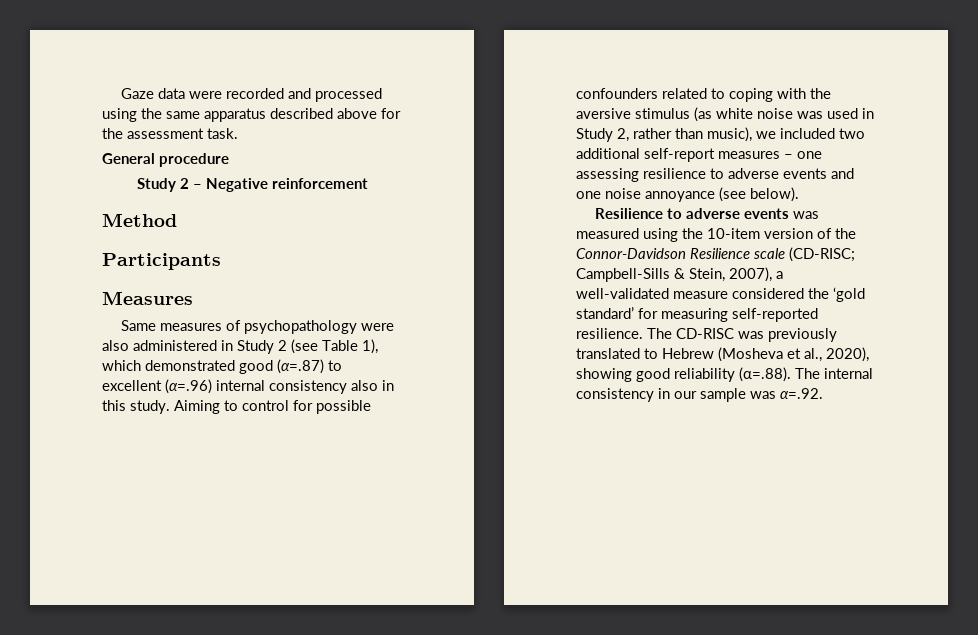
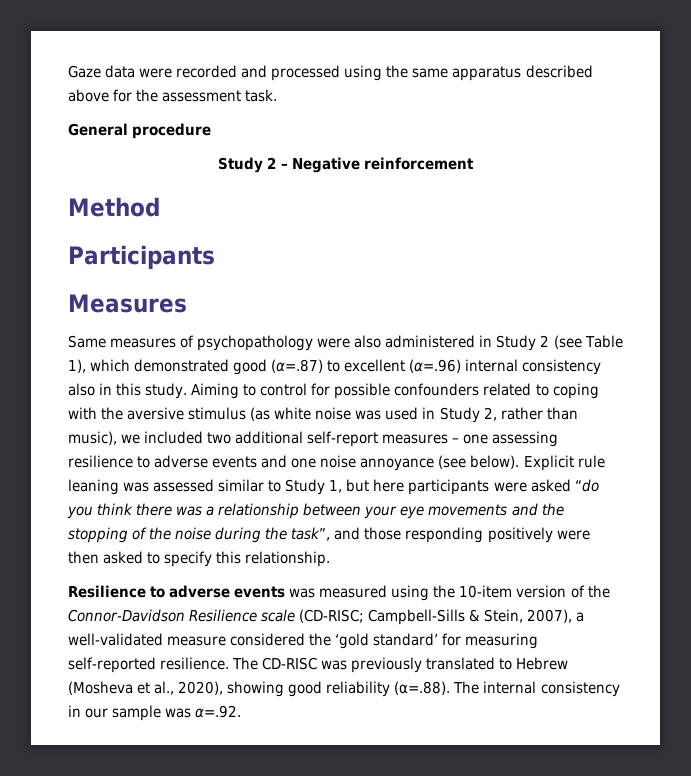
+ Explicit rule leaning was assessed similar to Study 1, but here participants were asked “do you think there was a relationship between your eye movements and the stopping of the noise during the task”, and those responding positively were then asked to specify this relationship.

